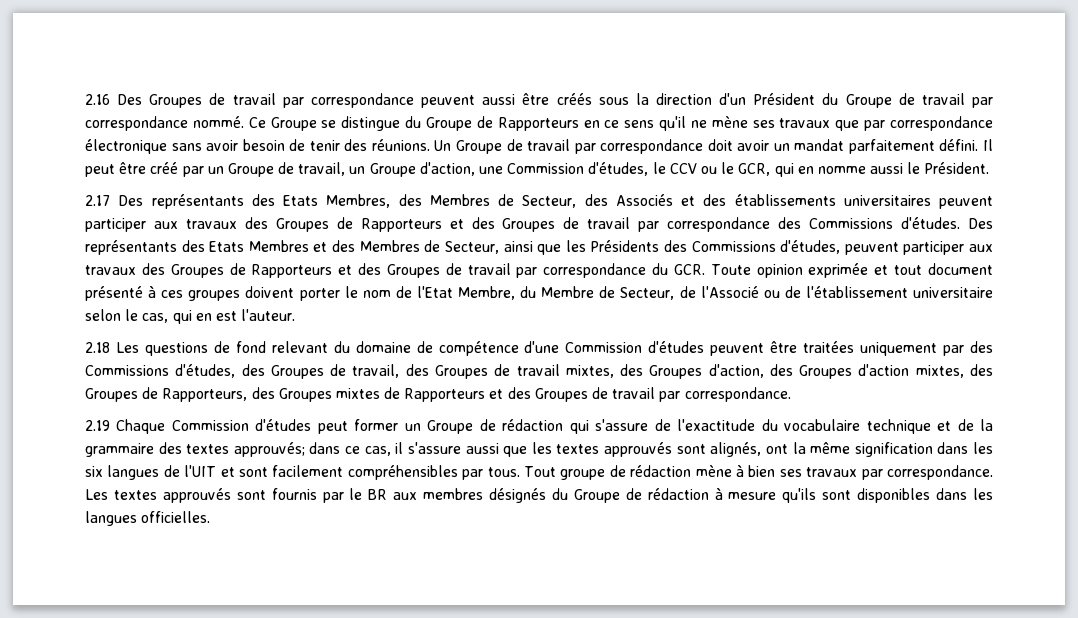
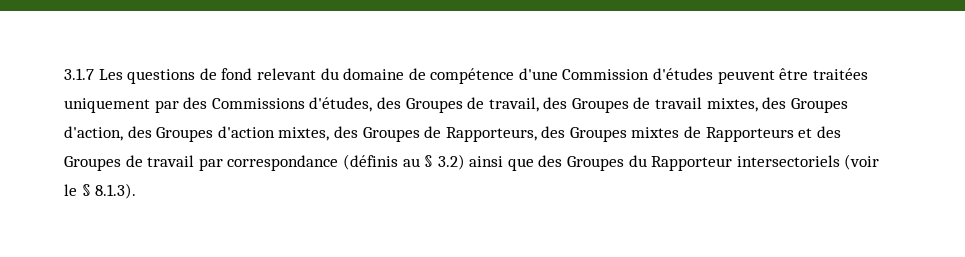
- 2.16 Des Groupes de travail par correspondance peuvent aussi être créés sous la direction d'un Président du Groupe de travail par correspondance nommé. Ce Groupe se distingue du Groupe de Rapporteurs en ce sens qu'il ne mène ses travaux que par correspondance électronique sans avoir besoin de tenir des réunions. Un Groupe de travail par correspondance doit avoir un mandat parfaitement défini. Il peut être créé par un Groupe de travail, un Groupe d'action, une Commission d'études, le CCV ou le GCR, qui en nomme aussi le Président.
- 2.17 Des représentants des Etats Membres, des Membres de Secteur, des Associés et des établissements universitaires peuvent participer aux travaux des Groupes de Rapporteurs et des Groupes de travail par correspondance des Commissions d'études. Des représentants des Etats Membres et des Membres de Secteur, ainsi que les Présidents des Commissions d'études, peuvent participer aux travaux des Groupes de Rapporteurs et des Groupes de travail par correspondance du GCR. Toute opinion exprimée et tout document présenté à ces groupes doivent porter le nom de l'Etat Membre, du Membre de Secteur, de l'Associé ou de l'établissement universitaire selon le cas, qui en est l'auteur.
- 2.18 Les questions de fond relevant du domaine de compétence d'une Commission d'études peuvent être traitées uniquement par des Commissions d'études, des Groupes de travail, des Groupes de travail mixtes, des Groupes d'action, des Groupes d'action mixtes, des Groupes de Rapporteurs, des Groupes mixtes de Rapporteurs et des Groupes de travail par correspondance.
- 2.19 Chaque Commission d'études peut former un Groupe de rédaction qui s'assure de l'exactitude du vocabulaire technique et de la grammaire des textes approuvés; dans ce cas, il s'assure aussi que les textes approuvés sont alignés, ont la même signification dans les six langues de l'UIT et sont facilement compréhensibles par tous. Tout groupe de rédaction mène à bien ses travaux par correspondance. Les textes approuvés sont fournis par le BR aux membres désignés du Groupe de rédaction à mesure qu'ils sont disponibles dans les langues officielles.
+ 3.1.7 Les questions de fond relevant du domaine de compétence d'une Commission d'études peuvent être traitées uniquement par des Commissions d'études, des Groupes de travail, des Groupes de travail mixtes, des Groupes d'action, des Groupes d'action mixtes, des Groupes de Rapporteurs, des Groupes mixtes de Rapporteurs et des Groupes de travail par correspondance (définis au § 3.2) ainsi que des Groupes du Rapporteur intersectoriels (voir le § 8.1.3).

